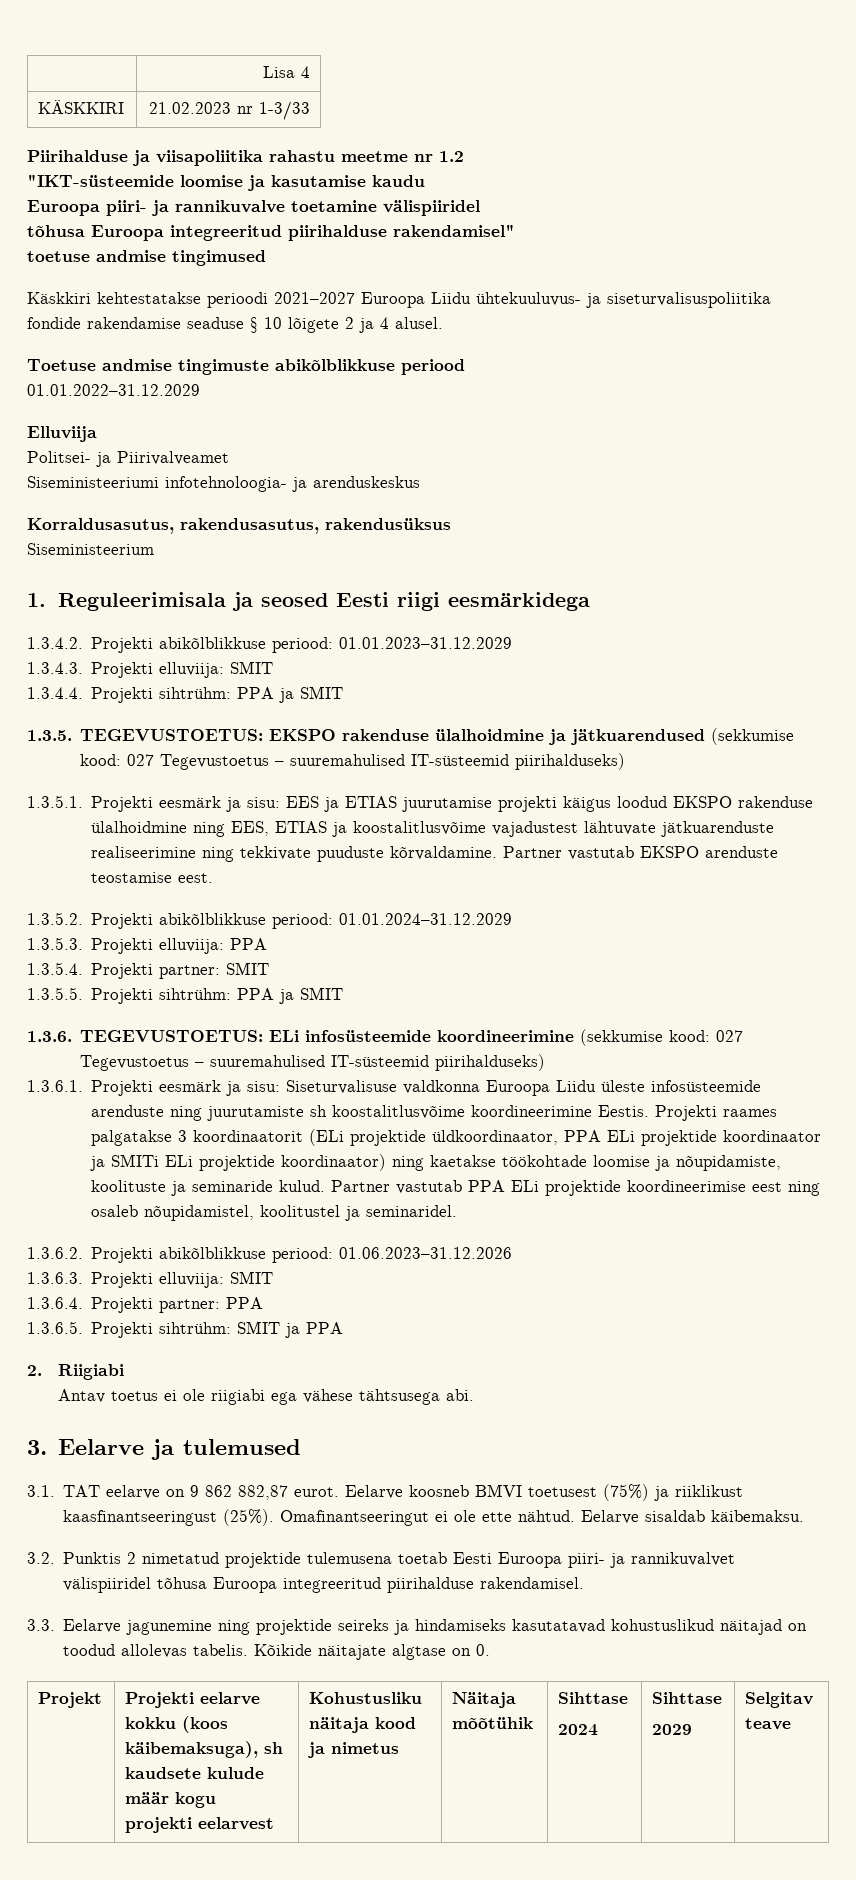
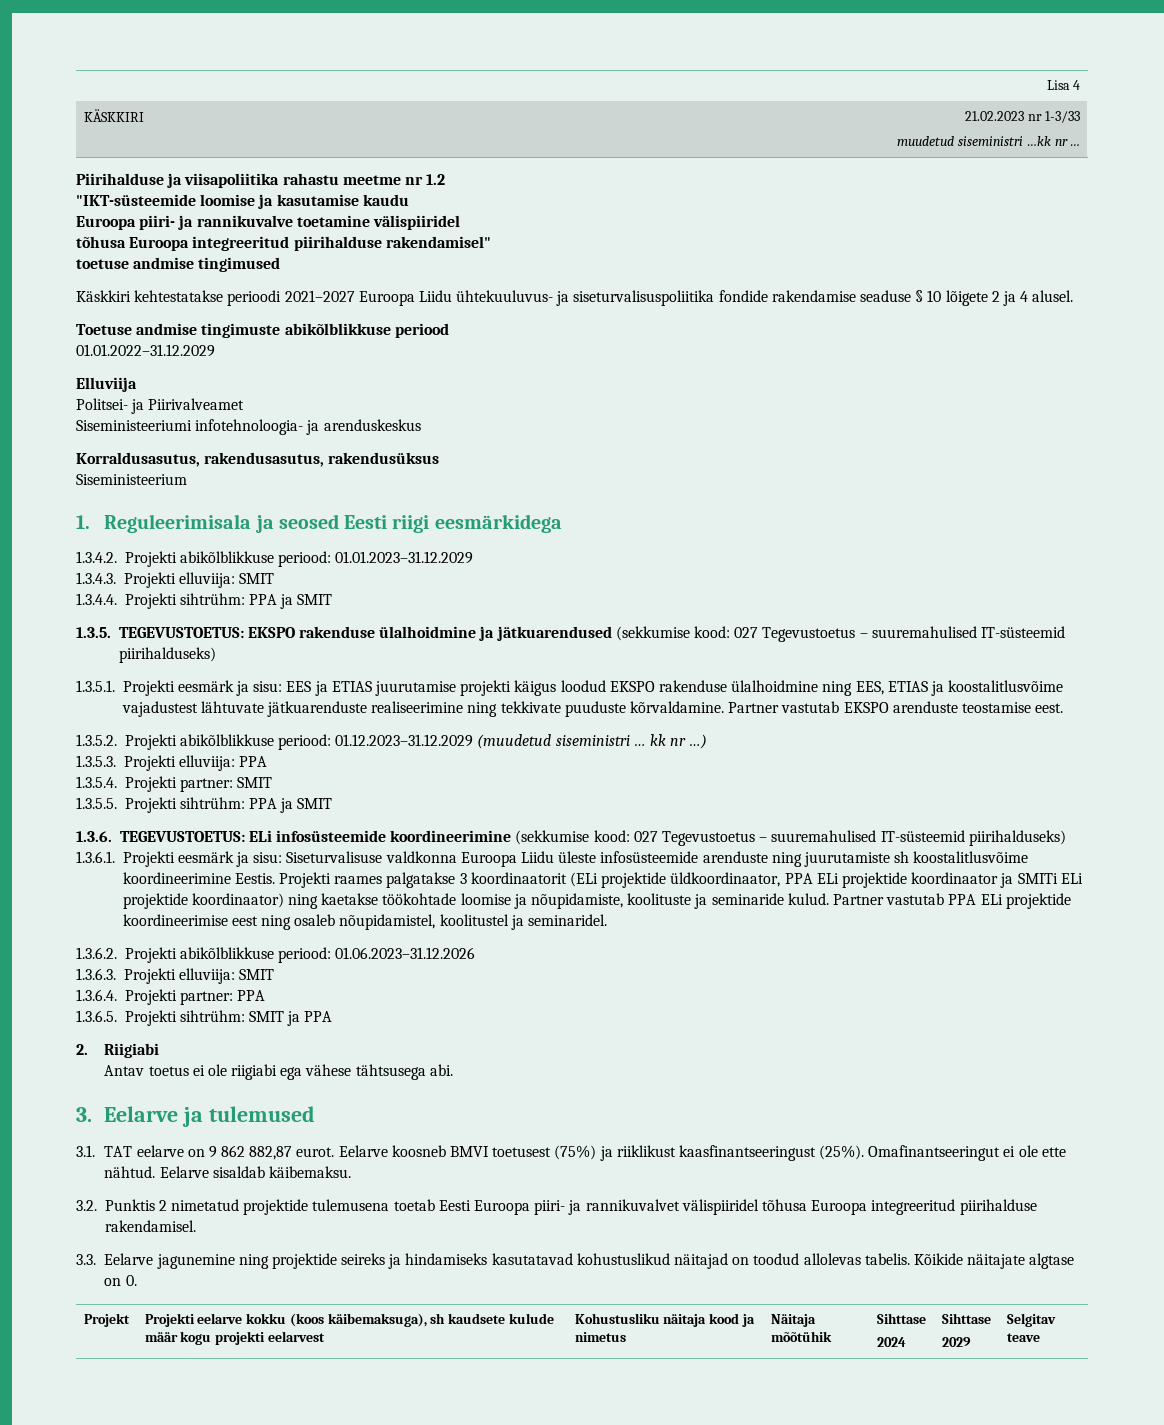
  KÄSKKIRI | 21.02.2023 nr 1-3/33
+ muudetud siseministri …kk nr …
- 1.3.5.2. Projekti abikõlblikkuse periood: 01.01.2024–31.12.2029
+ 1.3.5.2. Projekti abikõlblikkuse periood: 01.12.2023–31.12.2029 (muudetud siseministri … kk nr …)

